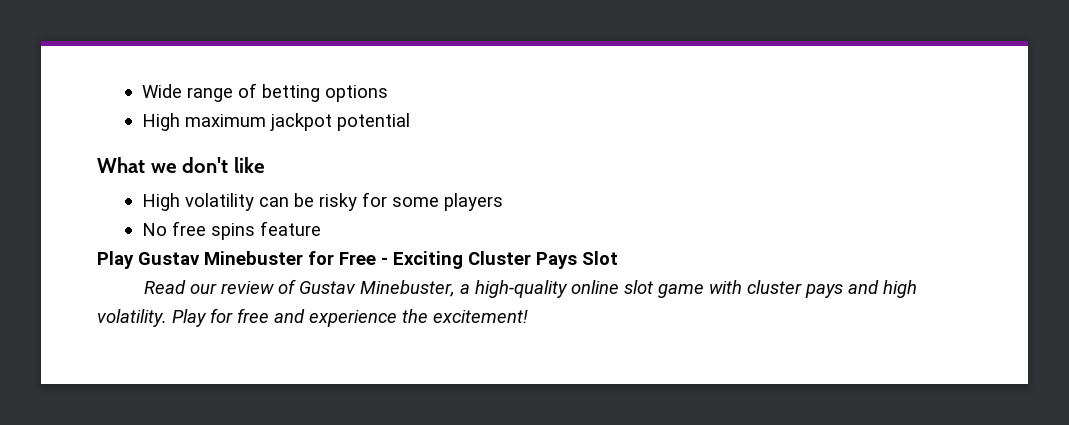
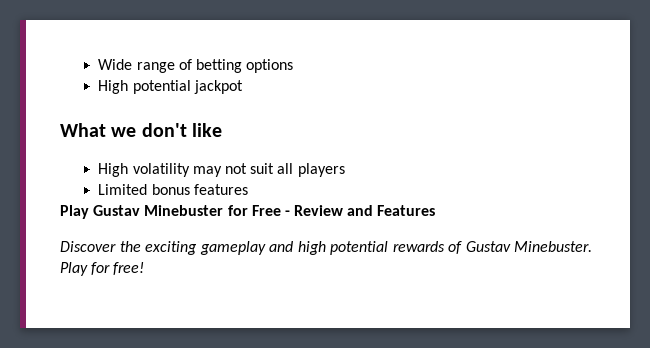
- High maximum jackpot potential
+ High potential jackpot
- High volatility can be risky for some players
- No free spins feature
+ High volatility may not suit all players
+ Limited bonus features
- Play Gustav Minebuster for Free - Exciting Cluster Pays Slot
- Read our review of Gustav Minebuster, a high-quality online slot game with cluster pays and high volatility. Play for free and experience the excitement!
+ Play Gustav Minebuster for Free - Review and Features
+ Discover the exciting gameplay and high potential rewards of Gustav Minebuster. Play for free!

